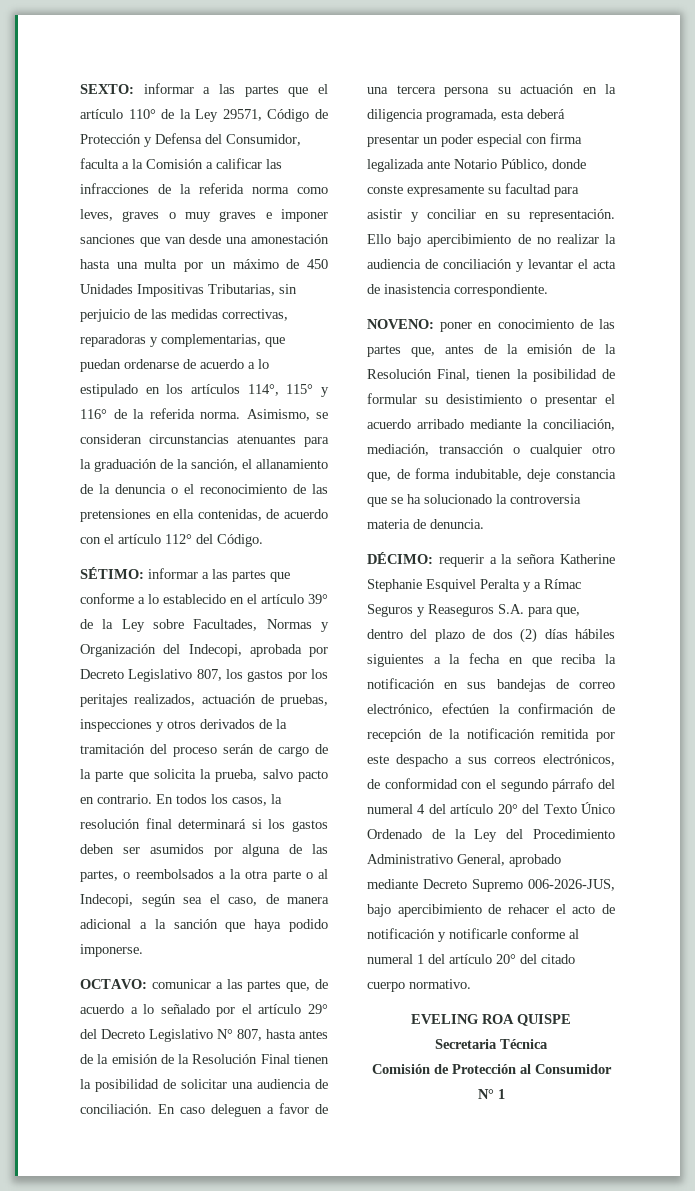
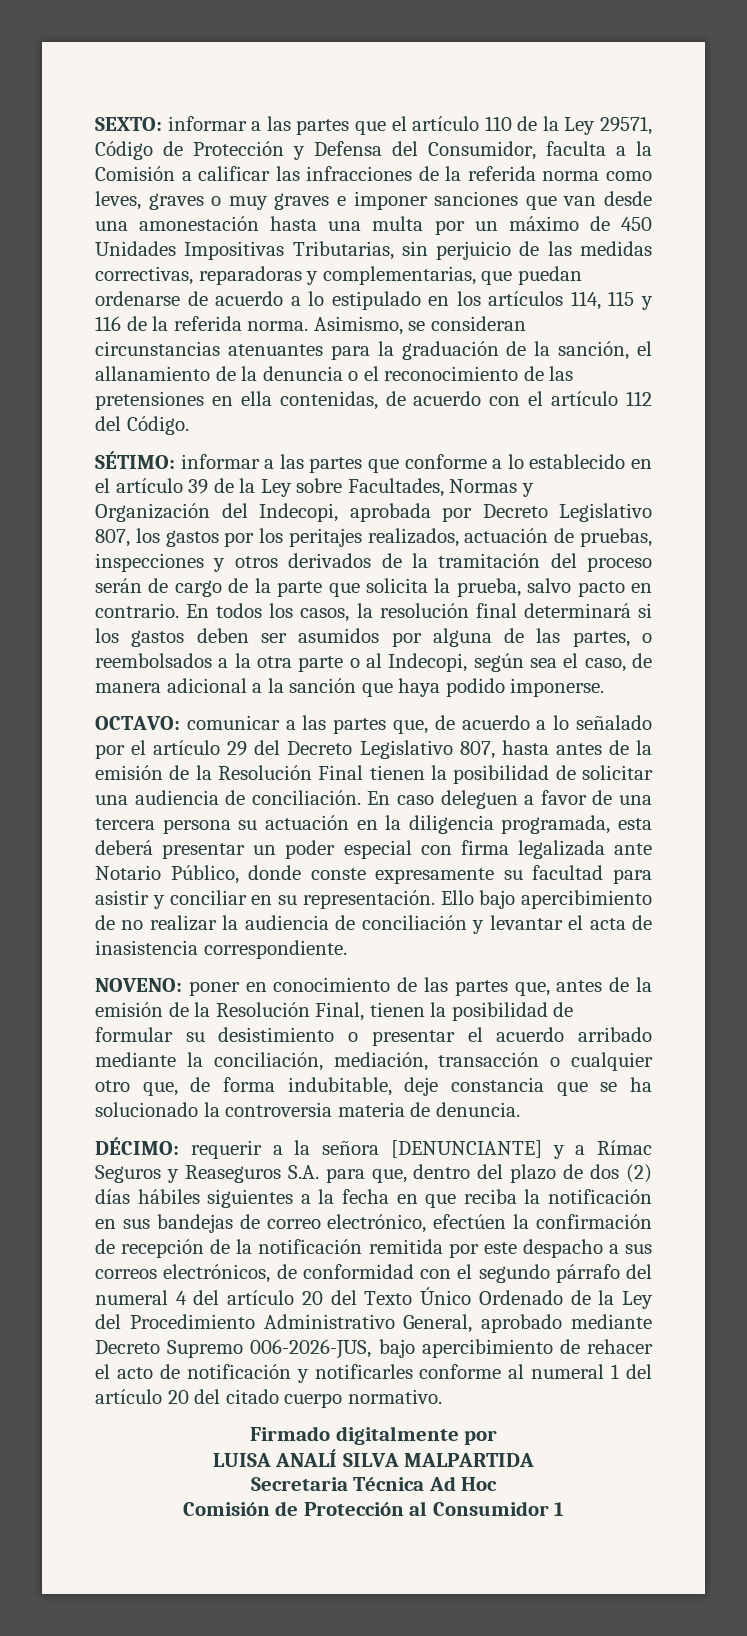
- informar a las partes que el artículo 110° de la Ley 29571, Código de Protección y Defensa del Consumidor, faculta a la Comisión a calificar las infracciones de la referida norma como leves, graves o muy graves e imponer sanciones que van desde una amonestación hasta una multa por un máximo de 450 Unidades Impositivas Tributarias, sin perjuicio de las medidas correctivas, reparadoras y complementarias, que puedan ordenarse de acuerdo a lo estipulado en los artículos 114°, 115° y 116° de la referida norma.
+ informar a las partes que el artículo 110 de la Ley 29571, Código de Protección y Defensa del Consumidor, faculta a la Comisión a calificar las infracciones de la referida norma como leves, graves o muy graves e imponer sanciones que van desde una amonestación hasta una multa por un máximo de 450 Unidades Impositivas Tributarias, sin perjuicio de las medidas correctivas, reparadoras y complementarias, que puedan ordenarse de acuerdo a lo estipulado en los artículos 114, 115 y 116 de la referida norma.
- Asimismo, se consideran circunstancias atenuantes para la graduación de la sanción, el allanamiento de la denuncia o el reconocimiento de las pretensiones en ella contenidas, de acuerdo con el artículo 112° del Código.
+ Asimismo, se consideran circunstancias atenuantes para la graduación de la sanción, el allanamiento de la denuncia o el reconocimiento de las pretensiones en ella contenidas, de acuerdo con el artículo 112 del Código.
- SÉTIMO: informar a las partes que conforme a lo establecido en el artículo 39° de la Ley sobre Facultades, Normas y Organización del Indecopi, aprobada por Decreto Legislativo 807, los gastos por los peritajes realizados, actuación de pruebas, inspecciones y otros derivados de la tramitación del proceso serán de cargo de la parte que solicita la prueba, salvo pacto en contrario.
+ SÉTIMO: informar a las partes que conforme a lo establecido en el artículo 39 de la Ley sobre Facultades, Normas y Organización del Indecopi, aprobada por Decreto Legislativo 807, los gastos por los peritajes realizados, actuación de pruebas, inspecciones y otros derivados de la tramitación del proceso serán de cargo de la parte que solicita la prueba, salvo pacto en contrario.
- OCTAVO: comunicar a las partes que, de acuerdo a lo señalado por el artículo 29° del Decreto Legislativo N° 807, hasta antes de la emisión de la Resolución Final tienen la posibilidad de solicitar una audiencia de conciliación.
+ OCTAVO: comunicar a las partes que, de acuerdo a lo señalado por el artículo 29 del Decreto Legislativo 807, hasta antes de la emisión de la Resolución Final tienen la posibilidad de solicitar una audiencia de conciliación.
- requerir a la señora Katherine Stephanie Esquivel Peralta y a Rímac Seguros y Reaseguros S.A. para que, dentro del plazo de dos (2) días hábiles siguientes a la fecha en que reciba la notificación en sus bandejas de correo electrónico, efectúen la confirmación de recepción de la notificación remitida por este despacho a sus correos electrónicos, de conformidad con el segundo párrafo del numeral 4 del artículo 20° del Texto Único Ordenado de la Ley del Procedimiento Administrativo General, aprobado mediante Decreto Supremo 006-2026-JUS, bajo apercibimiento de rehacer el acto de notificación y notificarle conforme al numeral 1 del artículo 20° del citado cuerpo normativo.
+ requerir a la señora [DENUNCIANTE] y a Rímac Seguros y Reaseguros S.A. para que, dentro del plazo de dos (2) días hábiles siguientes a la fecha en que reciba la notificación en sus bandejas de correo electrónico, efectúen la confirmación de recepción de la notificación remitida por este despacho a sus correos electrónicos, de conformidad con el segundo párrafo del numeral 4 del artículo 20 del Texto Único Ordenado de la Ley del Procedimiento Administrativo General, aprobado mediante Decreto Supremo 006-2026-JUS, bajo apercibimiento de rehacer el acto de notificación y notificarles conforme al numeral 1 del artículo 20 del citado cuerpo normativo.
- EVELING ROA QUISPE
+ Firmado digitalmente por
+ LUISA ANALÍ SILVA MALPARTIDA
- Secretaria Técnica
+ Secretaria Técnica Ad Hoc
- Comisión de Protección al Consumidor N° 1
+ Comisión de Protección al Consumidor 1

